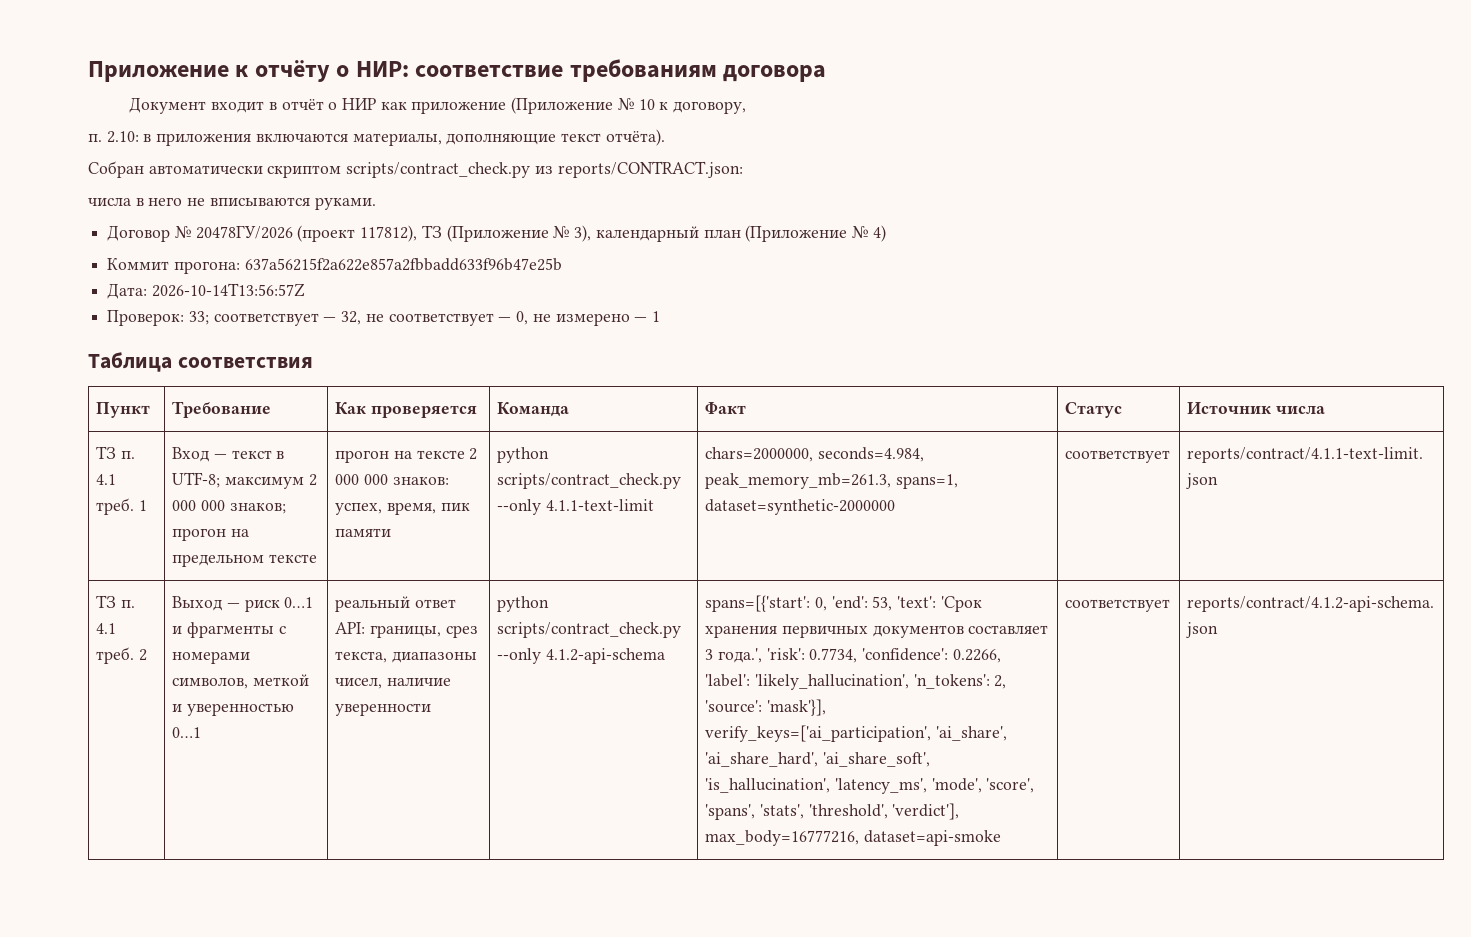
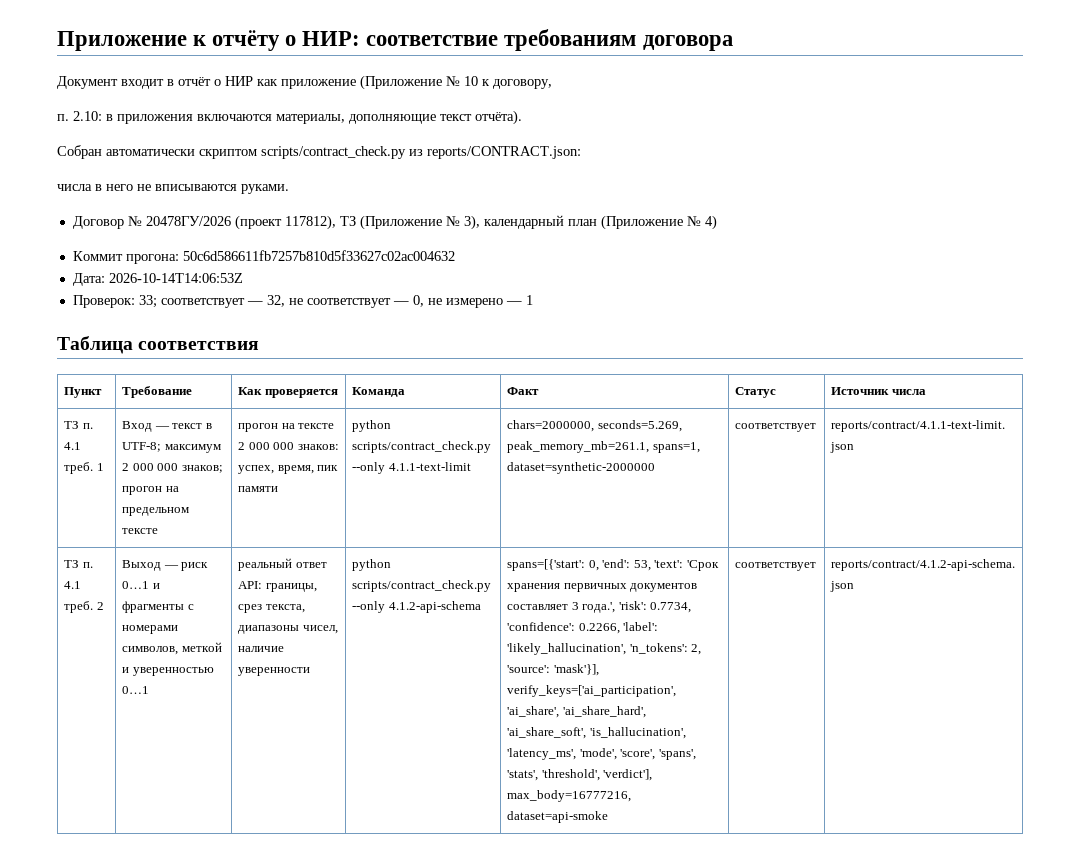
- Коммит прогона: 637a56215f2a622e857a2fbbadd633f96b47e25b
+ Коммит прогона: 50c6d586611fb7257b810d5f33627c02ac004632
- Дата: 2026-10-14T13:56:57Z
+ Дата: 2026-10-14T14:06:53Z
- chars=2000000, seconds=4.984, peak_memory_mb=261.3, spans=1, dataset=synthetic-2000000
+ chars=2000000, seconds=5.269, peak_memory_mb=261.1, spans=1, dataset=synthetic-2000000

